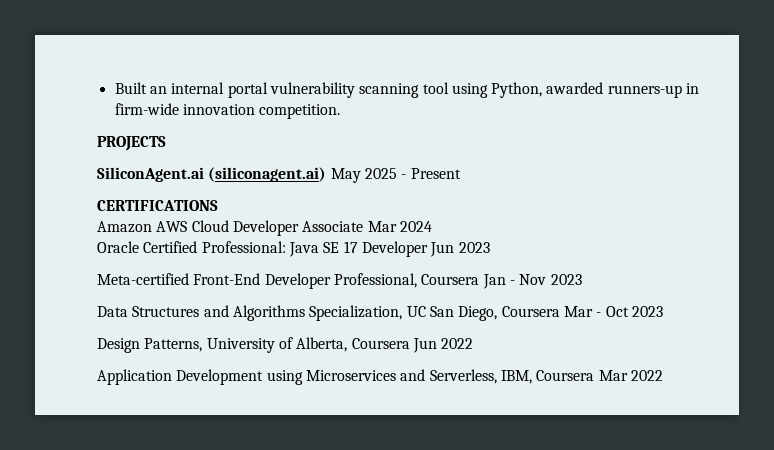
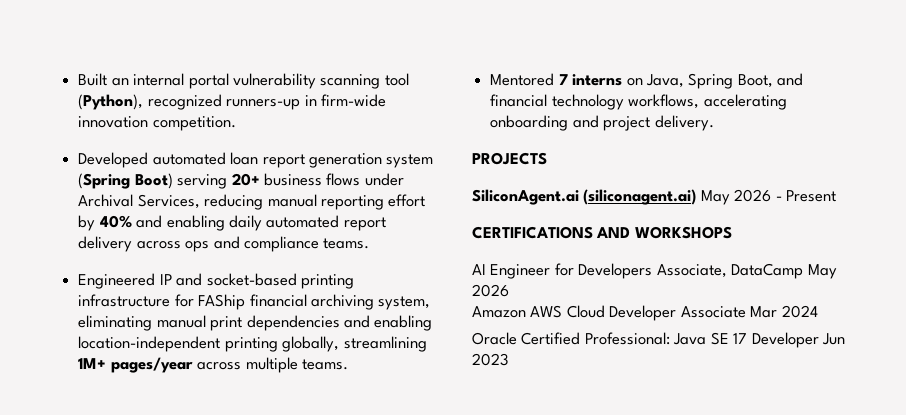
- Built an internal portal vulnerability scanning tool using Python, awarded runners-up in firm-wide innovation competition.
+ Built an internal portal vulnerability scanning tool (Python), recognized runners-up in firm-wide innovation competition.
+ Developed automated loan report generation system (Spring Boot) serving 20+ business flows under Archival Services, reducing manual reporting effort by 40% and enabling daily automated report delivery across ops and compliance teams.
+ Engineered IP and socket-based printing infrastructure for FAShip financial archiving system, eliminating manual print dependencies and enabling location-independent printing globally, streamlining 1M+ pages/year across multiple teams.
+ Mentored 7 interns on Java, Spring Boot, and financial technology workflows, accelerating onboarding and project delivery.
- SiliconAgent.ai (siliconagent.ai) May 2025 - Present
+ SiliconAgent.ai (siliconagent.ai) May 2026 - Present
- CERTIFICATIONS
+ CERTIFICATIONS AND WORKSHOPS
+ AI Engineer for Developers Associate, DataCamp May 2026
- Meta-certified Front-End Developer Professional, Coursera Jan - Nov 2023
- Data Structures and Algorithms Specialization, UC San Diego, Coursera Mar - Oct 2023
- Design Patterns, University of Alberta, Coursera Jun 2022
- Application Development using Microservices and Serverless, IBM, Coursera Mar 2022

